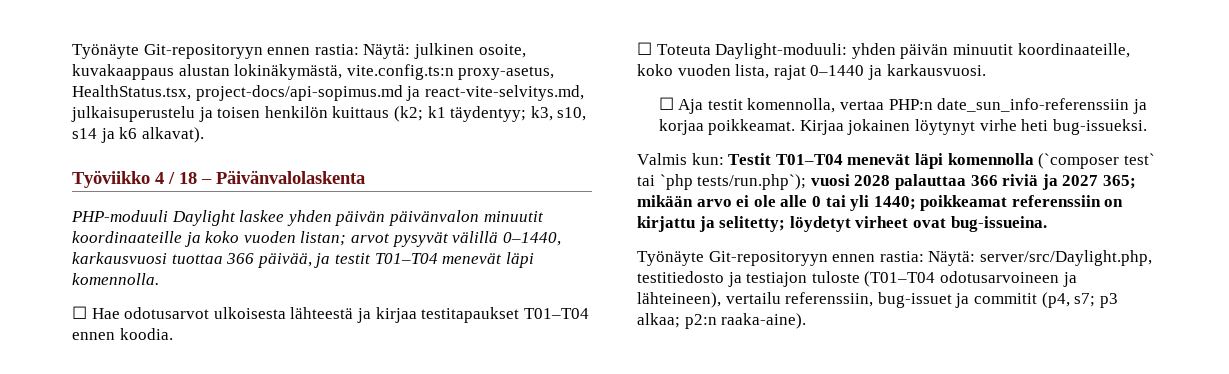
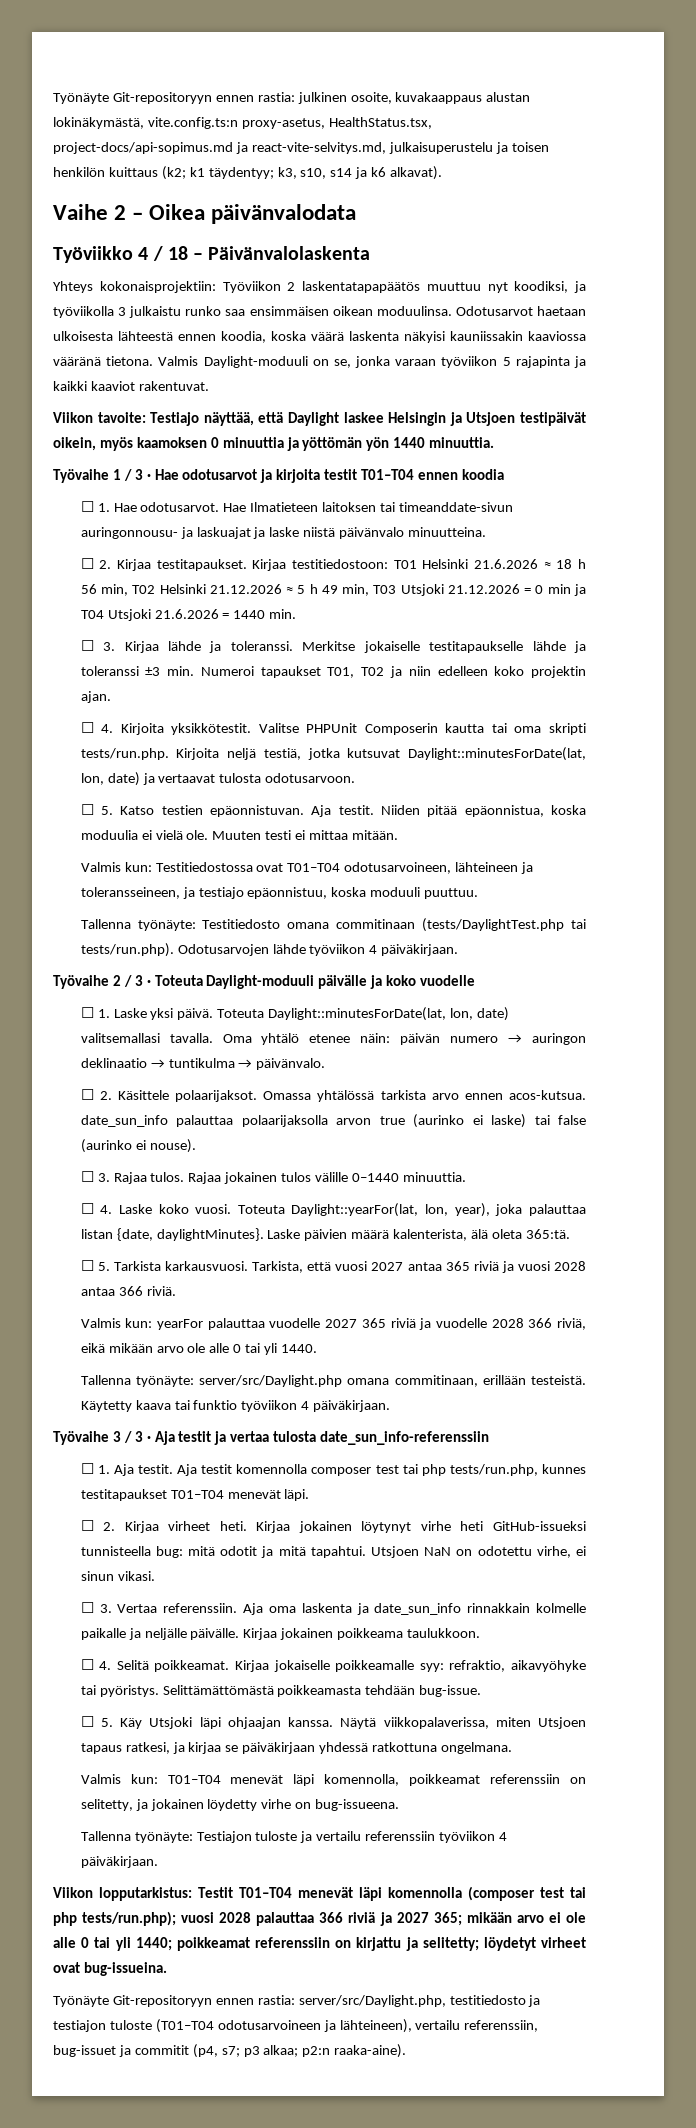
- Työnäyte Git-repositoryyn ennen rastia: Näytä: julkinen osoite, kuvakaappaus alustan lokinäkymästä, vite.config.ts:n proxy-asetus, HealthStatus.tsx, project-docs/api-sopimus.md ja react-vite-selvitys.md, julkaisuperustelu ja toisen henkilön kuittaus (k2; k1 täydentyy; k3, s10, s14 ja k6 alkavat).
+ Työnäyte Git-repositoryyn ennen rastia: julkinen osoite, kuvakaappaus alustan lokinäkymästä, vite.config.ts:n proxy-asetus, HealthStatus.tsx, project-docs/api-sopimus.md ja react-vite-selvitys.md, julkaisuperustelu ja toisen henkilön kuittaus (k2; k1 täydentyy; k3, s10, s14 ja k6 alkavat).
+ Vaihe 2 – Oikea päivänvalodata
- PHP-moduuli Daylight laskee yhden päivän päivänvalon minuutit koordinaateille ja koko vuoden listan; arvot pysyvät välillä 0–1440, karkausvuosi tuottaa 366 päivää, ja testit T01–T04 menevät läpi komennolla.
- ☐ Hae odotusarvot ulkoisesta lähteestä ja kirjaa testitapaukset T01–T04 ennen koodia.
- ☐ Toteuta Daylight-moduuli: yhden päivän minuutit koordinaateille, koko vuoden lista, rajat 0–1440 ja karkausvuosi.
- ☐ Aja testit komennolla, vertaa PHP:n date_sun_info-referenssiin ja korjaa poikkeamat.
+ Yhteys kokonaisprojektiin: Työviikon 2 laskentatapapäätös muuttuu nyt koodiksi, ja työviikolla 3 julkaistu runko saa ensimmäisen oikean moduulinsa. Odotusarvot haetaan ulkoisesta lähteestä ennen koodia, koska väärä laskenta näkyisi kauniissakin kaaviossa vääränä tietona. Valmis Daylight-moduuli on se, jonka varaan työviikon 5 rajapinta ja kaikki kaaviot rakentuvat.
+ Viikon tavoite: Testiajo näyttää, että Daylight laskee Helsingin ja Utsjoen testipäivät oikein, myös kaamoksen 0 minuuttia ja yöttömän yön 1440 minuuttia.
+ Työvaihe 1 / 3 · Hae odotusarvot ja kirjoita testit T01–T04 ennen koodia
+ ☐ 1. Hae odotusarvot. Hae Ilmatieteen laitoksen tai timeanddate-sivun auringonnousu- ja laskuajat ja laske niistä päivänvalo minuutteina.
+ ☐ 2. Kirjaa testitapaukset. Kirjaa testitiedostoon: T01 Helsinki 21.6.2026 ≈ 18 h 56 min, T02 Helsinki 21.12.2026 ≈ 5 h 49 min, T03 Utsjoki 21.12.2026 = 0 min ja T04 Utsjoki 21.6.2026 = 1440 min.
+ ☐ 3. Kirjaa lähde ja toleranssi. Merkitse jokaiselle testitapaukselle lähde ja toleranssi ±3 min. Numeroi tapaukset T01, T02 ja niin edelleen koko projektin ajan.
+ ☐ 4. Kirjoita yksikkötestit. Valitse PHPUnit Composerin kautta tai oma skripti tests/run.php. Kirjoita neljä testiä, jotka kutsuvat Daylight::minutesForDate(lat, lon, date) ja vertaavat tulosta odotusarvoon.
+ ☐ 5. Katso testien epäonnistuvan. Aja testit. Niiden pitää epäonnistua, koska moduulia ei vielä ole. Muuten testi ei mittaa mitään.
+ Valmis kun: Testitiedostossa ovat T01–T04 odotusarvoineen, lähteineen ja toleransseineen, ja testiajo epäonnistuu, koska moduuli puuttuu.
+ Tallenna työnäyte: Testitiedosto omana commitinaan (tests/DaylightTest.php tai tests/run.php). Odotusarvojen lähde työviikon 4 päiväkirjaan.
+ Työvaihe 2 / 3 · Toteuta Daylight-moduuli päivälle ja koko vuodelle
+ ☐ 1. Laske yksi päivä. Toteuta Daylight::minutesForDate(lat, lon, date) valitsemallasi tavalla. Oma yhtälö etenee näin: päivän numero → auringon deklinaatio → tuntikulma → päivänvalo.
+ ☐ 2. Käsittele polaarijaksot. Omassa yhtälössä tarkista arvo ennen acos-kutsua. date_sun_info palauttaa polaarijaksolla arvon true (aurinko ei laske) tai false (aurinko ei nouse).
+ ☐ 3. Rajaa tulos. Rajaa jokainen tulos välille 0–1440 minuuttia.
+ ☐ 4. Laske koko vuosi. Toteuta Daylight::yearFor(lat, lon, year), joka palauttaa listan {date, daylightMinutes}. Laske päivien määrä kalenterista, älä oleta 365:tä.
+ ☐ 5. Tarkista karkausvuosi. Tarkista, että vuosi 2027 antaa 365 riviä ja vuosi 2028 antaa 366 riviä.
+ Valmis kun: yearFor palauttaa vuodelle 2027 365 riviä ja vuodelle 2028 366 riviä, eikä mikään arvo ole alle 0 tai yli 1440.
+ Tallenna työnäyte: server/src/Daylight.php omana commitinaan, erillään testeistä. Käytetty kaava tai funktio työviikon 4 päiväkirjaan.
+ Työvaihe 3 / 3 · Aja testit ja vertaa tulosta date_sun_info-referenssiin
+ ☐ 1. Aja testit. Aja testit komennolla composer test tai php tests/run.php, kunnes testitapaukset T01–T04 menevät läpi.
+ ☐ 2. Kirjaa virheet heti.
- Kirjaa jokainen löytynyt virhe heti bug-issueksi.
- Valmis kun: Testit T01–T04 menevät läpi komennolla (`composer test` tai `php tests/run.php`); vuosi 2028 palauttaa 366 riviä ja 2027 365; mikään arvo ei ole alle 0 tai yli 1440; poikkeamat referenssiin on kirjattu ja selitetty; löydetyt virheet ovat bug-issueina.
+ Kirjaa jokainen löytynyt virhe heti GitHub-issueksi tunnisteella bug: mitä odotit ja mitä tapahtui. Utsjoen NaN on odotettu virhe, ei sinun vikasi.
+ ☐ 3. Vertaa referenssiin. Aja oma laskenta ja date_sun_info rinnakkain kolmelle paikalle ja neljälle päivälle. Kirjaa jokainen poikkeama taulukkoon.
+ ☐ 4. Selitä poikkeamat. Kirjaa jokaiselle poikkeamalle syy: refraktio, aikavyöhyke tai pyöristys. Selittämättömästä poikkeamasta tehdään bug-issue.
+ ☐ 5. Käy Utsjoki läpi ohjaajan kanssa. Näytä viikkopalaverissa, miten Utsjoen tapaus ratkesi, ja kirjaa se päiväkirjaan yhdessä ratkottuna ongelmana.
+ Valmis kun: T01–T04 menevät läpi komennolla, poikkeamat referenssiin on selitetty, ja jokainen löydetty virhe on bug-issueena.
+ Tallenna työnäyte: Testiajon tuloste ja vertailu referenssiin työviikon 4 päiväkirjaan.
+ Viikon lopputarkistus: Testit T01–T04 menevät läpi komennolla (composer test tai php tests/run.php); vuosi 2028 palauttaa 366 riviä ja 2027 365; mikään arvo ei ole alle 0 tai yli 1440; poikkeamat referenssiin on kirjattu ja selitetty; löydetyt virheet ovat bug-issueina.
- Työnäyte Git-repositoryyn ennen rastia: Näytä: server/src/Daylight.php, testitiedosto ja testiajon tuloste (T01–T04 odotusarvoineen ja lähteineen), vertailu referenssiin, bug-issuet ja commitit (p4, s7; p3 alkaa; p2:n raaka-aine).
+ Työnäyte Git-repositoryyn ennen rastia: server/src/Daylight.php, testitiedosto ja testiajon tuloste (T01–T04 odotusarvoineen ja lähteineen), vertailu referenssiin, bug-issuet ja commitit (p4, s7; p3 alkaa; p2:n raaka-aine).

